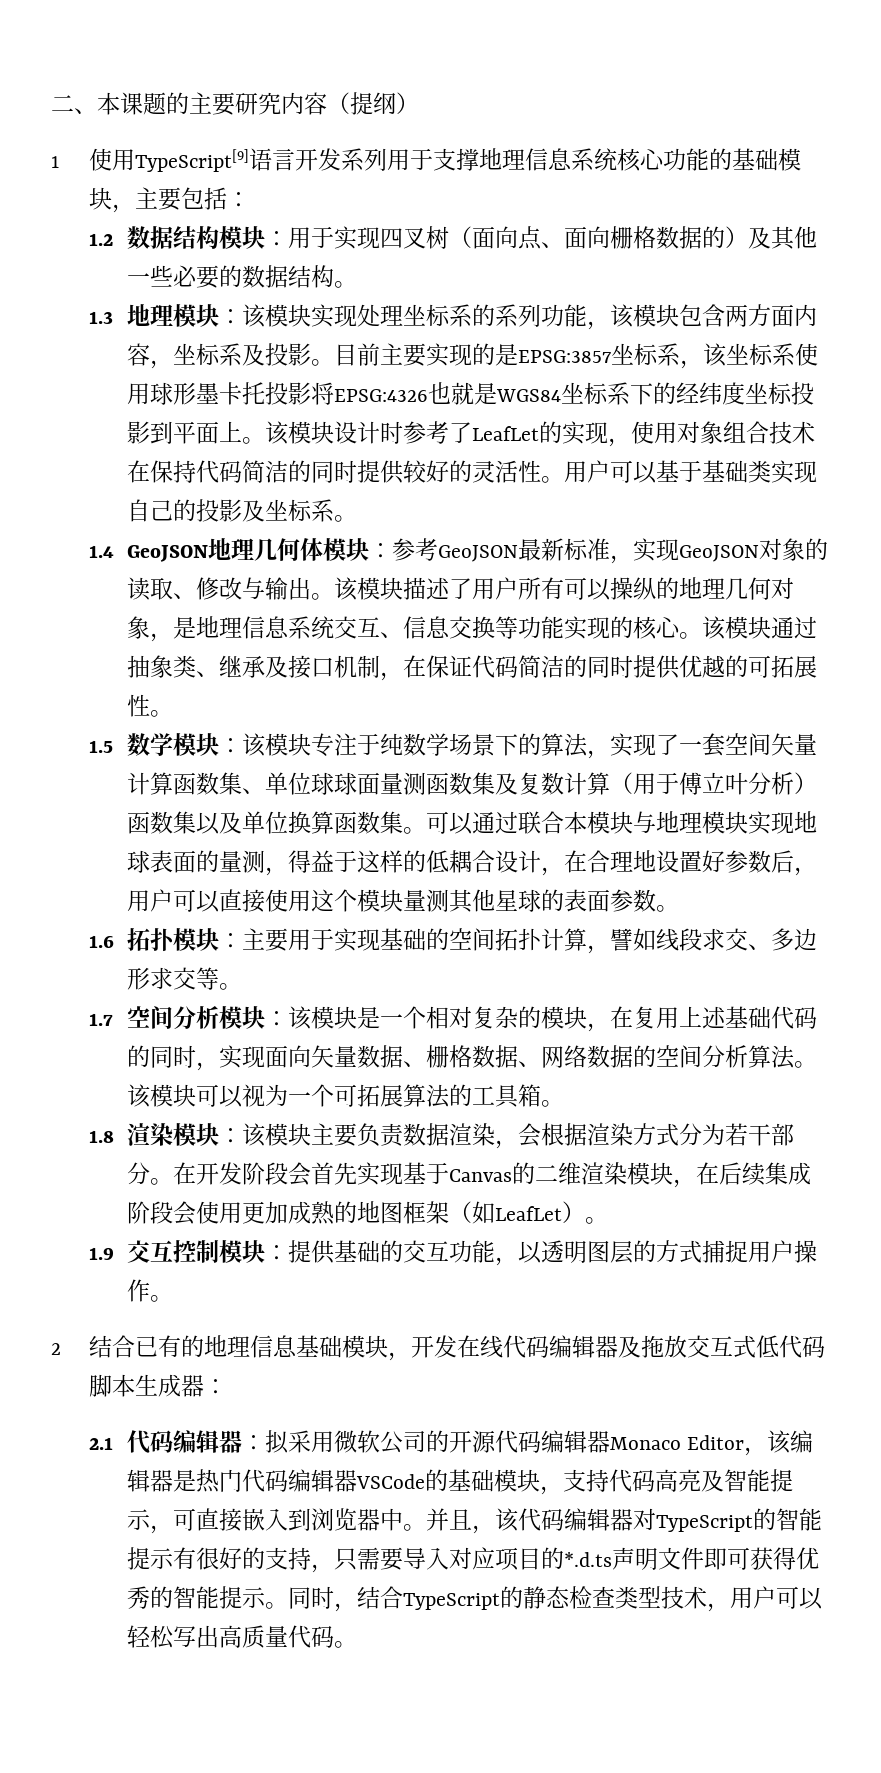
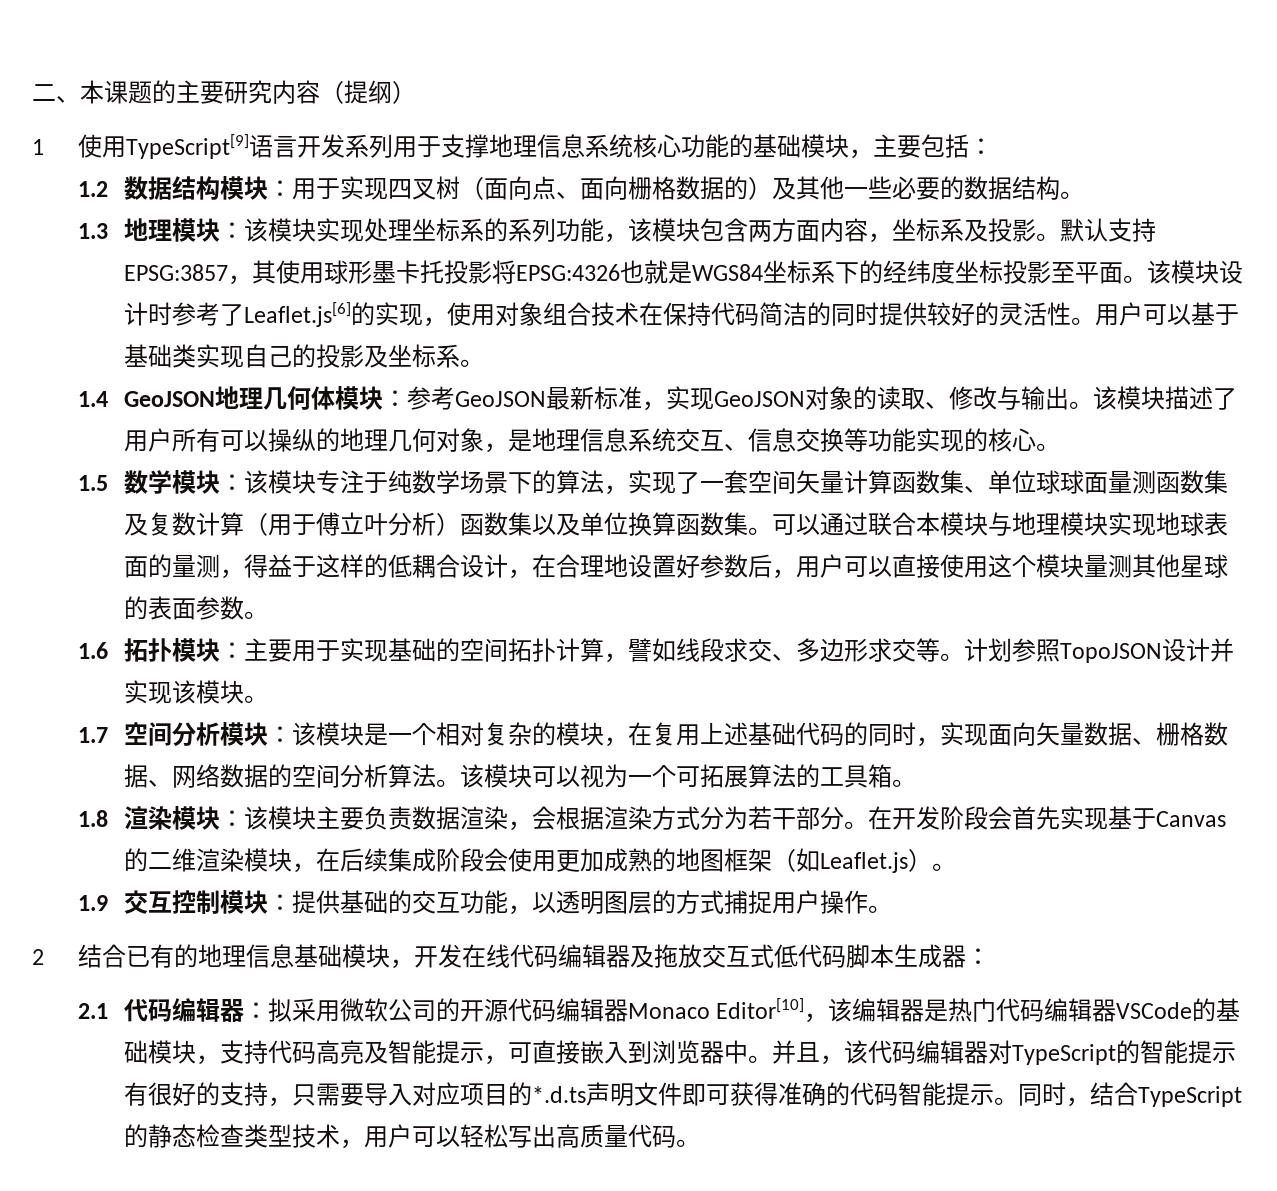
- 目前主要实现的是EPSG:3857坐标系，该坐标系使用球形墨卡托投影将EPSG:4326也就是WGS84坐标系下的经纬度坐标投影到平面上。
+ 默认支持EPSG:3857，其使用球形墨卡托投影将EPSG:4326也就是WGS84坐标系下的经纬度坐标投影至平面。
- 该模块设计时参考了LeafLet的实现，使用对象组合技术在保持代码简洁的同时提供较好的灵活性。
+ 该模块设计时参考了Leaflet.js[6]的实现，使用对象组合技术在保持代码简洁的同时提供较好的灵活性。
- 该模块通过抽象类、继承及接口机制，在保证代码简洁的同时提供优越的可拓展性。
+ 计划参照TopoJSON设计并实现该模块。
- 在开发阶段会首先实现基于Canvas的二维渲染模块，在后续集成阶段会使用更加成熟的地图框架（如LeafLet）。
+ 在开发阶段会首先实现基于Canvas的二维渲染模块，在后续集成阶段会使用更加成熟的地图框架（如Leaflet.js）。
- 2.1代码编辑器：拟采用微软公司的开源代码编辑器Monaco Editor，该编辑器是热门代码编辑器VSCode的基础模块，支持代码高亮及智能提示，可直接嵌入到浏览器中。
+ 2.1代码编辑器：拟采用微软公司的开源代码编辑器Monaco Editor[10]，该编辑器是热门代码编辑器VSCode的基础模块，支持代码高亮及智能提示，可直接嵌入到浏览器中。
- 并且，该代码编辑器对TypeScript的智能提示有很好的支持，只需要导入对应项目的*.d.ts声明文件即可获得优秀的智能提示。
+ 并且，该代码编辑器对TypeScript的智能提示有很好的支持，只需要导入对应项目的*.d.ts声明文件即可获得准确的代码智能提示。

